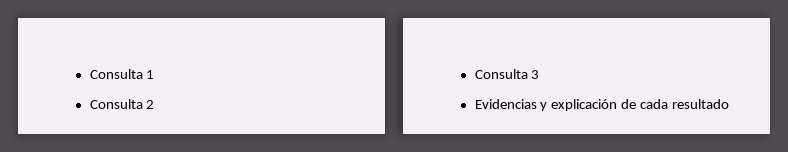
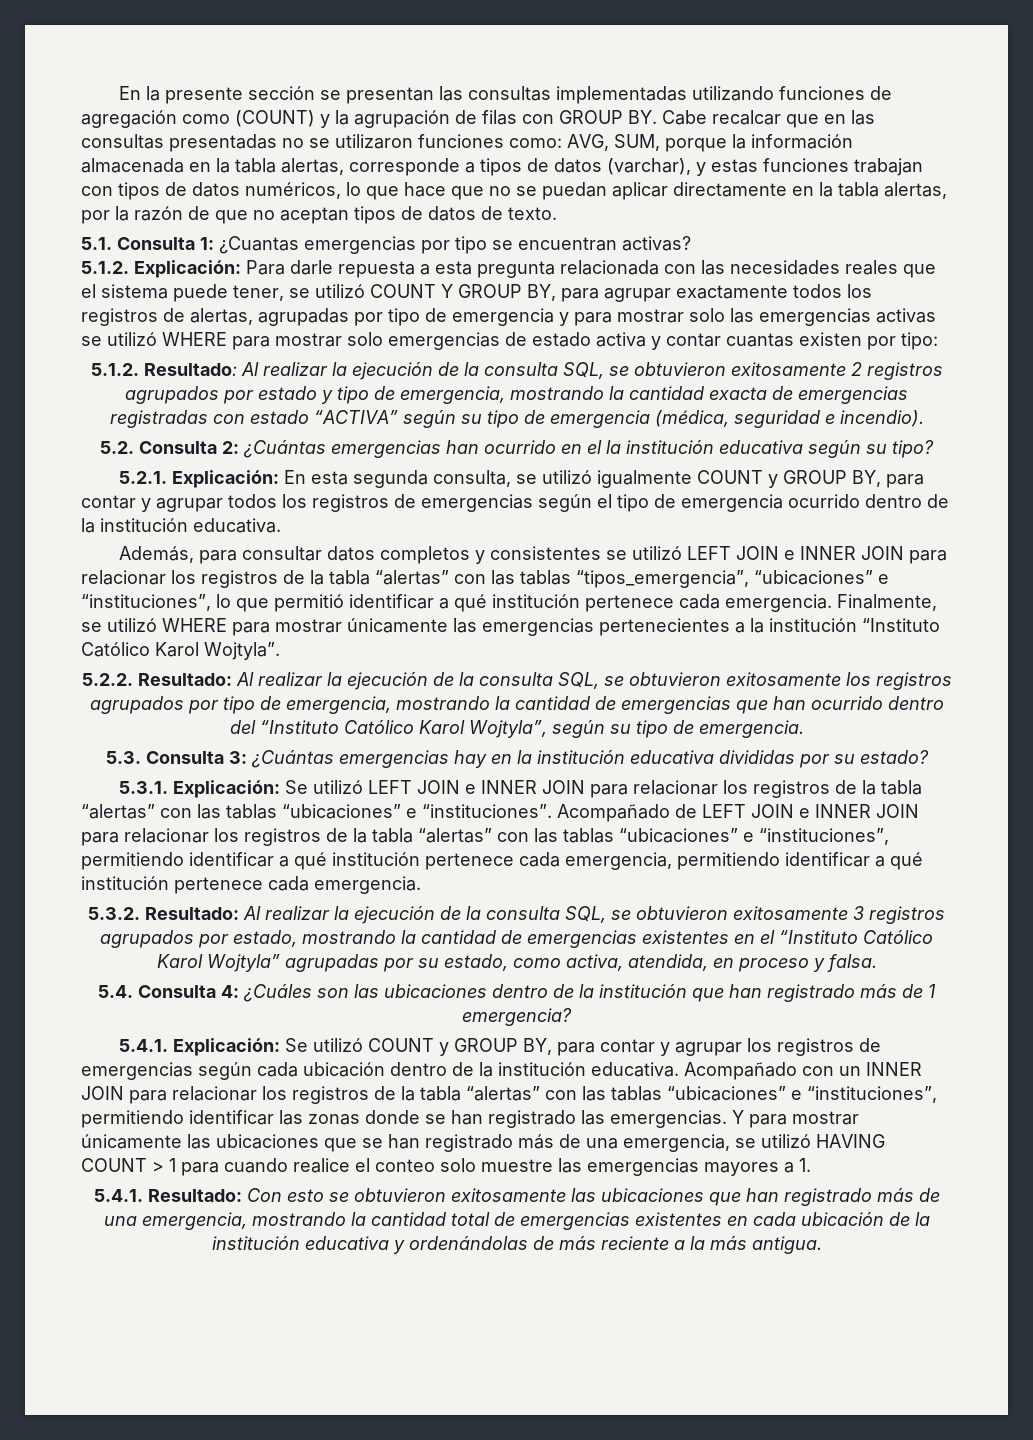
- Consulta 1
- Consulta 2
- Consulta 3
- Evidencias y explicación de cada resultado
+ En la presente sección se presentan las consultas implementadas utilizando funciones de agregación como (COUNT) y la agrupación de filas con GROUP BY. Cabe recalcar que en las consultas presentadas no se utilizaron funciones como: AVG, SUM, porque la información almacenada en la tabla alertas, corresponde a tipos de datos (varchar), y estas funciones trabajan con tipos de datos numéricos, lo que hace que no se puedan aplicar directamente en la tabla alertas, por la razón de que no aceptan tipos de datos de texto.
+ 5.1. Consulta 1: ¿Cuantas emergencias por tipo se encuentran activas?
+ 5.1.2. Explicación: Para darle repuesta a esta pregunta relacionada con las necesidades reales que el sistema puede tener, se utilizó COUNT Y GROUP BY, para agrupar exactamente todos los registros de alertas, agrupadas por tipo de emergencia y para mostrar solo las emergencias activas se utilizó WHERE para mostrar solo emergencias de estado activa y contar cuantas existen por tipo:
+ 5.1.2. Resultado: Al realizar la ejecución de la consulta SQL, se obtuvieron exitosamente 2 registros agrupados por estado y tipo de emergencia, mostrando la cantidad exacta de emergencias registradas con estado “ACTIVA” según su tipo de emergencia (médica, seguridad e incendio).
+ 5.2. Consulta 2: ¿Cuántas emergencias han ocurrido en el la institución educativa según su tipo?
+ 5.2.1. Explicación: En esta segunda consulta, se utilizó igualmente COUNT y GROUP BY, para contar y agrupar todos los registros de emergencias según el tipo de emergencia ocurrido dentro de la institución educativa.
+ Además, para consultar datos completos y consistentes se utilizó LEFT JOIN e INNER JOIN para relacionar los registros de la tabla “alertas” con las tablas “tipos_emergencia”, “ubicaciones” e “instituciones”, lo que permitió identificar a qué institución pertenece cada emergencia. Finalmente, se utilizó WHERE para mostrar únicamente las emergencias pertenecientes a la institución “Instituto Católico Karol Wojtyla”.
+ 5.2.2. Resultado: Al realizar la ejecución de la consulta SQL, se obtuvieron exitosamente los registros agrupados por tipo de emergencia, mostrando la cantidad de emergencias que han ocurrido dentro del “Instituto Católico Karol Wojtyla”, según su tipo de emergencia.
+ 5.3. Consulta 3: ¿Cuántas emergencias hay en la institución educativa divididas por su estado?
+ 5.3.1. Explicación: Se utilizó LEFT JOIN e INNER JOIN para relacionar los registros de la tabla “alertas” con las tablas “ubicaciones” e “instituciones”. Acompañado de LEFT JOIN e INNER JOIN para relacionar los registros de la tabla “alertas” con las tablas “ubicaciones” e “instituciones”, permitiendo identificar a qué institución pertenece cada emergencia, permitiendo identificar a qué institución pertenece cada emergencia.
+ 5.3.2. Resultado: Al realizar la ejecución de la consulta SQL, se obtuvieron exitosamente 3 registros agrupados por estado, mostrando la cantidad de emergencias existentes en el “Instituto Católico Karol Wojtyla” agrupadas por su estado, como activa, atendida, en proceso y falsa.
+ 5.4. Consulta 4: ¿Cuáles son las ubicaciones dentro de la institución que han registrado más de 1 emergencia?
+ 5.4.1. Explicación: Se utilizó COUNT y GROUP BY, para contar y agrupar los registros de emergencias según cada ubicación dentro de la institución educativa. Acompañado con un INNER JOIN para relacionar los registros de la tabla “alertas” con las tablas “ubicaciones” e “instituciones”, permitiendo identificar las zonas donde se han registrado las emergencias. Y para mostrar únicamente las ubicaciones que se han registrado más de una emergencia, se utilizó HAVING COUNT > 1 para cuando realice el conteo solo muestre las emergencias mayores a 1.
+ 5.4.1. Resultado: Con esto se obtuvieron exitosamente las ubicaciones que han registrado más de una emergencia, mostrando la cantidad total de emergencias existentes en cada ubicación de la institución educativa y ordenándolas de más reciente a la más antigua.

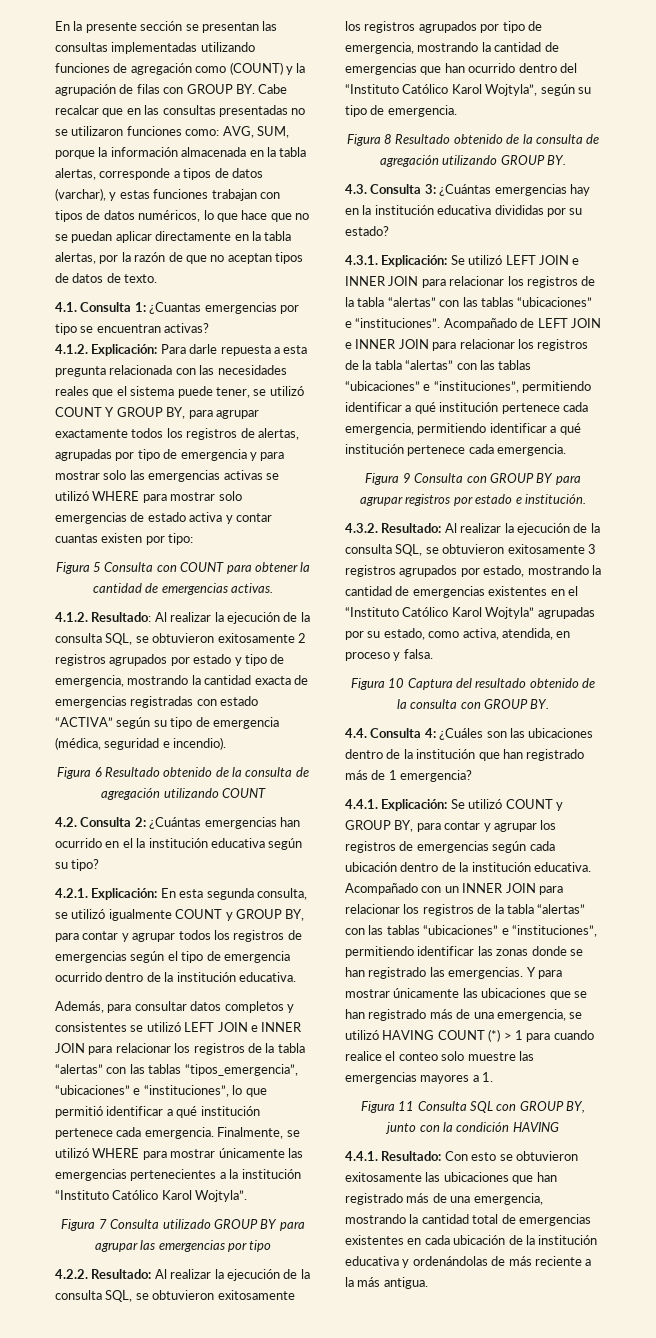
- 5.1. Consulta 1: ¿Cuantas emergencias por tipo se encuentran activas?
+ 4.1. Consulta 1: ¿Cuantas emergencias por tipo se encuentran activas?
- 5.1.2. Explicación: Para darle repuesta a esta pregunta relacionada con las necesidades reales que el sistema puede tener, se utilizó COUNT Y GROUP BY, para agrupar exactamente todos los registros de alertas, agrupadas por tipo de emergencia y para mostrar solo las emergencias activas se utilizó WHERE para mostrar solo emergencias de estado activa y contar cuantas existen por tipo:
+ 4.1.2. Explicación: Para darle repuesta a esta pregunta relacionada con las necesidades reales que el sistema puede tener, se utilizó COUNT Y GROUP BY, para agrupar exactamente todos los registros de alertas, agrupadas por tipo de emergencia y para mostrar solo las emergencias activas se utilizó WHERE para mostrar solo emergencias de estado activa y contar cuantas existen por tipo:
- 5.1.2. Resultado: Al realizar la ejecución de la consulta SQL, se obtuvieron exitosamente 2 registros agrupados por estado y tipo de emergencia, mostrando la cantidad exacta de emergencias registradas con estado “ACTIVA” según su tipo de emergencia (médica, seguridad e incendio).
+ Figura 5 Consulta con COUNT para obtener la cantidad de emergencias activas.
+ 4.1.2. Resultado: Al realizar la ejecución de la consulta SQL, se obtuvieron exitosamente 2 registros agrupados por estado y tipo de emergencia, mostrando la cantidad exacta de emergencias registradas con estado “ACTIVA” según su tipo de emergencia (médica, seguridad e incendio).
- 5.2. Consulta 2: ¿Cuántas emergencias han ocurrido en el la institución educativa según su tipo?
+ Figura 6 Resultado obtenido de la consulta de agregación utilizando COUNT
+ 4.2. Consulta 2: ¿Cuántas emergencias han ocurrido en el la institución educativa según su tipo?
- 5.2.1. Explicación: En esta segunda consulta, se utilizó igualmente COUNT y GROUP BY, para contar y agrupar todos los registros de emergencias según el tipo de emergencia ocurrido dentro de la institución educativa.
+ 4.2.1. Explicación: En esta segunda consulta, se utilizó igualmente COUNT y GROUP BY, para contar y agrupar todos los registros de emergencias según el tipo de emergencia ocurrido dentro de la institución educativa.
- 5.2.2. Resultado: Al realizar la ejecución de la consulta SQL, se obtuvieron exitosamente los registros agrupados por tipo de emergencia, mostrando la cantidad de emergencias que han ocurrido dentro del “Instituto Católico Karol Wojtyla”, según su tipo de emergencia.
+ Figura 7 Consulta utilizado GROUP BY para agrupar las emergencias por tipo
+ 4.2.2. Resultado: Al realizar la ejecución de la consulta SQL, se obtuvieron exitosamente los registros agrupados por tipo de emergencia, mostrando la cantidad de emergencias que han ocurrido dentro del “Instituto Católico Karol Wojtyla”, según su tipo de emergencia.
- 5.3. Consulta 3: ¿Cuántas emergencias hay en la institución educativa divididas por su estado?
+ Figura 8 Resultado obtenido de la consulta de agregación utilizando GROUP BY.
+ 4.3. Consulta 3: ¿Cuántas emergencias hay en la institución educativa divididas por su estado?
- 5.3.1. Explicación: Se utilizó LEFT JOIN e INNER JOIN para relacionar los registros de la tabla “alertas” con las tablas “ubicaciones” e “instituciones”.
+ 4.3.1. Explicación: Se utilizó LEFT JOIN e INNER JOIN para relacionar los registros de la tabla “alertas” con las tablas “ubicaciones” e “instituciones”.
- 5.3.2. Resultado: Al realizar la ejecución de la consulta SQL, se obtuvieron exitosamente 3 registros agrupados por estado, mostrando la cantidad de emergencias existentes en el “Instituto Católico Karol Wojtyla” agrupadas por su estado, como activa, atendida, en proceso y falsa.
+ Figura 9 Consulta con GROUP BY para agrupar registros por estado e institución.
+ 4.3.2. Resultado: Al realizar la ejecución de la consulta SQL, se obtuvieron exitosamente 3 registros agrupados por estado, mostrando la cantidad de emergencias existentes en el “Instituto Católico Karol Wojtyla” agrupadas por su estado, como activa, atendida, en proceso y falsa.
- 5.4. Consulta 4: ¿Cuáles son las ubicaciones dentro de la institución que han registrado más de 1 emergencia?
+ Figura 10 Captura del resultado obtenido de la consulta con GROUP BY.
+ 4.4. Consulta 4: ¿Cuáles son las ubicaciones dentro de la institución que han registrado más de 1 emergencia?
- 5.4.1. Explicación: Se utilizó COUNT y GROUP BY, para contar y agrupar los registros de emergencias según cada ubicación dentro de la institución educativa.
+ 4.4.1. Explicación: Se utilizó COUNT y GROUP BY, para contar y agrupar los registros de emergencias según cada ubicación dentro de la institución educativa.
- Y para mostrar únicamente las ubicaciones que se han registrado más de una emergencia, se utilizó HAVING COUNT > 1 para cuando realice el conteo solo muestre las emergencias mayores a 1.
+ Y para mostrar únicamente las ubicaciones que se han registrado más de una emergencia, se utilizó HAVING COUNT (*) > 1 para cuando realice el conteo solo muestre las emergencias mayores a 1.
- 5.4.1. Resultado: Con esto se obtuvieron exitosamente las ubicaciones que han registrado más de una emergencia, mostrando la cantidad total de emergencias existentes en cada ubicación de la institución educativa y ordenándolas de más reciente a la más antigua.
+ Figura 11 Consulta SQL con GROUP BY, junto con la condición HAVING
+ 4.4.1. Resultado: Con esto se obtuvieron exitosamente las ubicaciones que han registrado más de una emergencia, mostrando la cantidad total de emergencias existentes en cada ubicación de la institución educativa y ordenándolas de más reciente a la más antigua.

